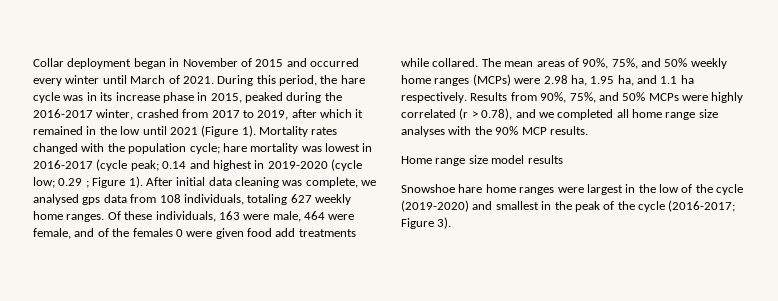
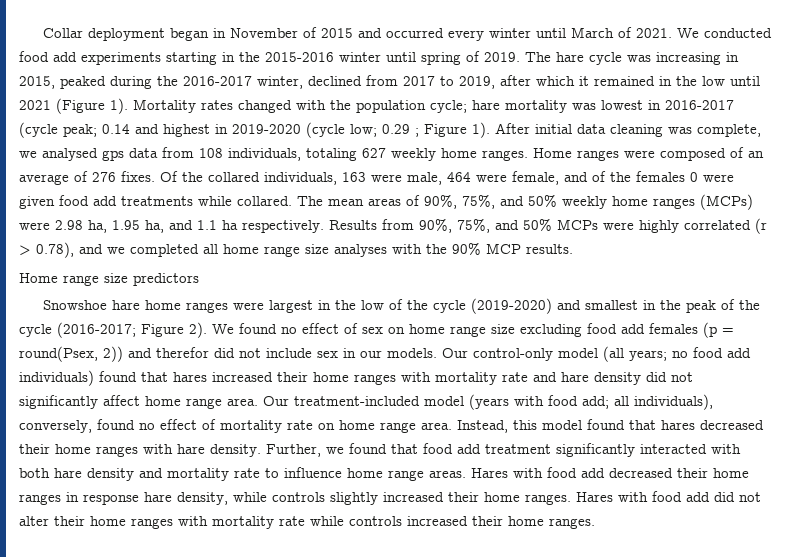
- During this period, the hare cycle was in its increase phase in 2015, peaked during the 2016-2017 winter, crashed from 2017 to 2019, after which it remained in the low until 2021 (Figure 1).
+ We conducted food add experiments starting in the 2015-2016 winter until spring of 2019. The hare cycle was increasing in 2015, peaked during the 2016-2017 winter, declined from 2017 to 2019, after which it remained in the low until 2021 (Figure 1).
- Of these individuals, 163 were male, 464 were female, and of the females 0 were given food add treatments while collared.
+ Home ranges were composed of an average of 276 fixes. Of the collared individuals, 163 were male, 464 were female, and of the females 0 were given food add treatments while collared.
- Home range size model results
+ Home range size predictors
- Snowshoe hare home ranges were largest in the low of the cycle (2019-2020) and smallest in the peak of the cycle (2016-2017; Figure 3).
+ Snowshoe hare home ranges were largest in the low of the cycle (2019-2020) and smallest in the peak of the cycle (2016-2017; Figure 2). We found no effect of sex on home range size excluding food add females (p = round(Psex, 2)) and therefor did not include sex in our models. Our control-only model (all years; no food add individuals) found that hares increased their home ranges with mortality rate and hare density did not significantly affect home range area. Our treatment-included model (years with food add; all individuals), conversely, found no effect of mortality rate on home range area. Instead, this model found that hares decreased their home ranges with hare density. Further, we found that food add treatment significantly interacted with both hare density and mortality rate to influence home range areas. Hares with food add decreased their home ranges in response hare density, while controls slightly increased their home ranges. Hares with food add did not alter their home ranges with mortality rate while controls increased their home ranges.

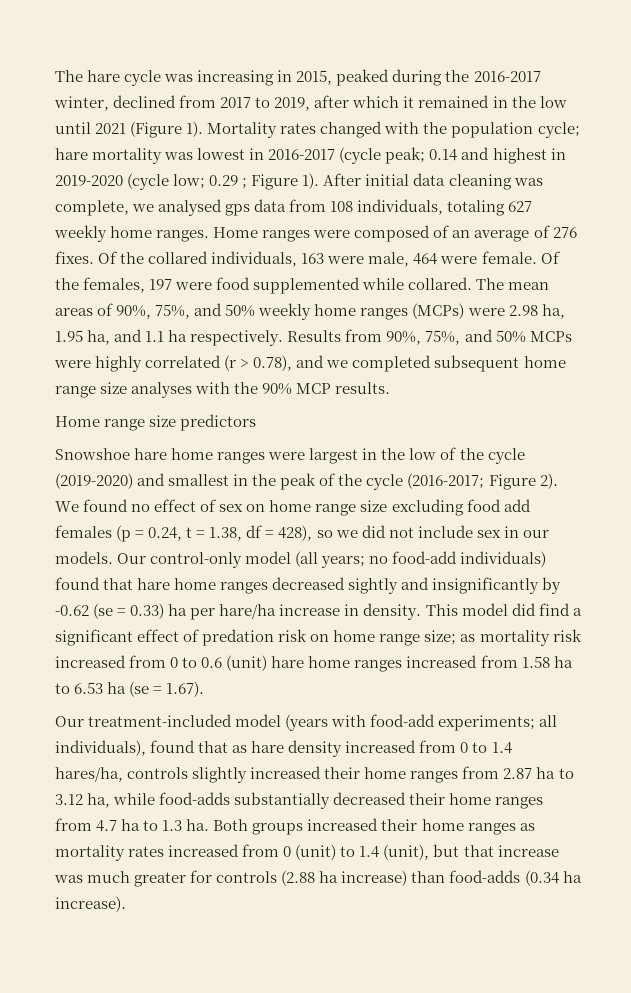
- Collar deployment began in November of 2015 and occurred every winter until March of 2021. We conducted food add experiments starting in the 2015-2016 winter until spring of 2019.
- Of the collared individuals, 163 were male, 464 were female, and of the females 0 were given food add treatments while collared.
+ Of the collared individuals, 163 were male, 464 were female. Of the females, 197 were food supplemented while collared.
- Results from 90%, 75%, and 50% MCPs were highly correlated (r > 0.78), and we completed all home range size analyses with the 90% MCP results.
+ Results from 90%, 75%, and 50% MCPs were highly correlated (r > 0.78), and we completed subsequent home range size analyses with the 90% MCP results.
- We found no effect of sex on home range size excluding food add females (p = round(Psex, 2)) and therefor did not include sex in our models.
+ We found no effect of sex on home range size excluding food add females (p = 0.24, t = 1.38, df = 428), so we did not include sex in our models.
- Our control-only model (all years; no food add individuals) found that hares increased their home ranges with mortality rate and hare density did not significantly affect home range area. Our treatment-included model (years with food add; all individuals), conversely, found no effect of mortality rate on home range area. Instead, this model found that hares decreased their home ranges with hare density. Further, we found that food add treatment significantly interacted with both hare density and mortality rate to influence home range areas. Hares with food add decreased their home ranges in response hare density, while controls slightly increased their home ranges. Hares with food add did not alter their home ranges with mortality rate while controls increased their home ranges.
+ Our control-only model (all years; no food-add individuals) found that hare home ranges decreased sightly and insignificantly by -0.62 (se = 0.33) ha per hare/ha increase in density. This model did find a significant effect of predation risk on home range size; as mortality risk increased from 0 to 0.6 (unit) hare home ranges increased from 1.58 ha to 6.53 ha (se = 1.67).
+ Our treatment-included model (years with food-add experiments; all individuals), found that as hare density increased from 0 to 1.4 hares/ha, controls slightly increased their home ranges from 2.87 ha to 3.12 ha, while food-adds substantially decreased their home ranges from 4.7 ha to 1.3 ha. Both groups increased their home ranges as mortality rates increased from 0 (unit) to 1.4 (unit), but that increase was much greater for controls (2.88 ha increase) than food-adds (0.34 ha increase).

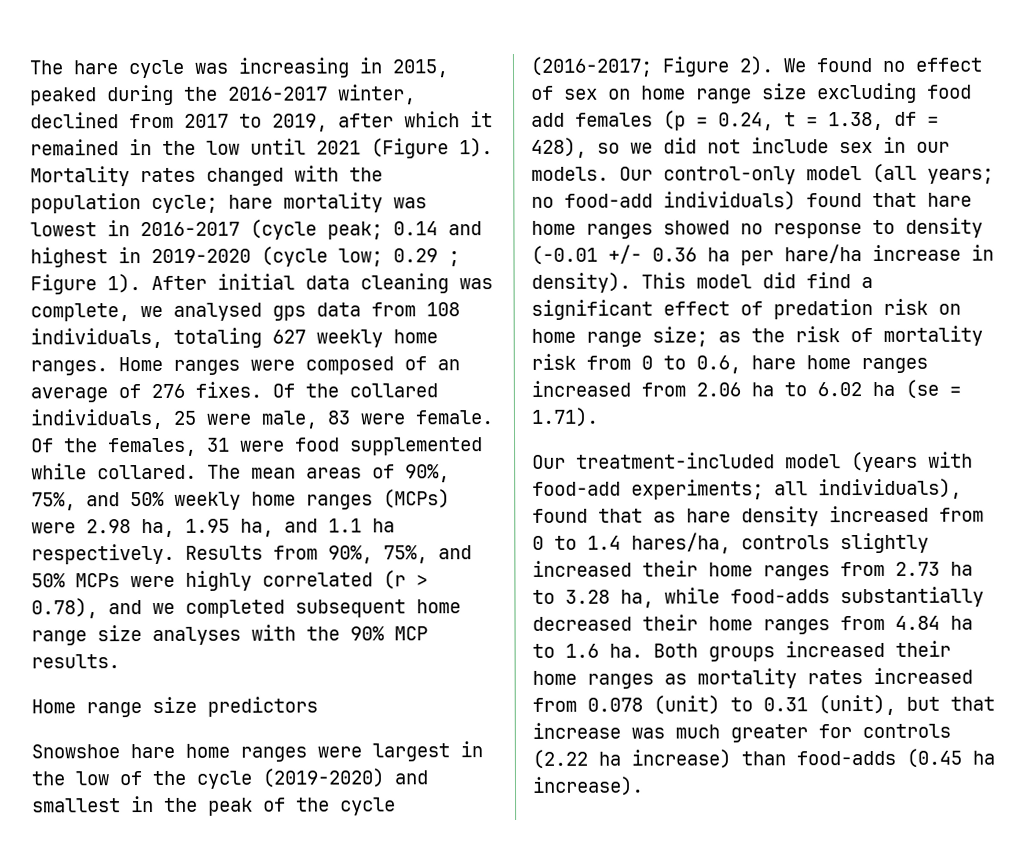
- Of the collared individuals, 163 were male, 464 were female.
+ Of the collared individuals, 25 were male, 83 were female.
- Of the females, 197 were food supplemented while collared.
+ Of the females, 31 were food supplemented while collared.
- Our control-only model (all years; no food-add individuals) found that hare home ranges decreased sightly and insignificantly by -0.62 (se = 0.33) ha per hare/ha increase in density.
+ Our control-only model (all years; no food-add individuals) found that hare home ranges showed no response to density (-0.01 +/- 0.36 ha per hare/ha increase in density).
- This model did find a significant effect of predation risk on home range size; as mortality risk increased from 0 to 0.6 (unit) hare home ranges increased from 1.58 ha to 6.53 ha (se = 1.67).
+ This model did find a significant effect of predation risk on home range size; as the risk of mortality risk from 0 to 0.6, hare home ranges increased from 2.06 ha to 6.02 ha (se = 1.71).
- Our treatment-included model (years with food-add experiments; all individuals), found that as hare density increased from 0 to 1.4 hares/ha, controls slightly increased their home ranges from 2.87 ha to 3.12 ha, while food-adds substantially decreased their home ranges from 4.7 ha to 1.3 ha.
+ Our treatment-included model (years with food-add experiments; all individuals), found that as hare density increased from 0 to 1.4 hares/ha, controls slightly increased their home ranges from 2.73 ha to 3.28 ha, while food-adds substantially decreased their home ranges from 4.84 ha to 1.6 ha.
- Both groups increased their home ranges as mortality rates increased from 0 (unit) to 1.4 (unit), but that increase was much greater for controls (2.88 ha increase) than food-adds (0.34 ha increase).
+ Both groups increased their home ranges as mortality rates increased from 0.078 (unit) to 0.31 (unit), but that increase was much greater for controls (2.22 ha increase) than food-adds (0.45 ha increase).

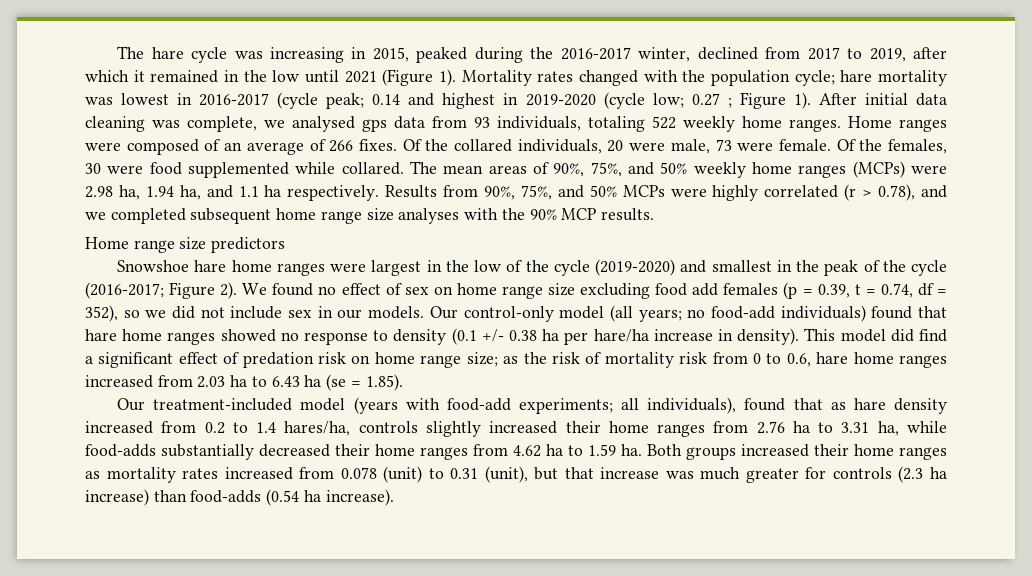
- Mortality rates changed with the population cycle; hare mortality was lowest in 2016-2017 (cycle peak; 0.14 and highest in 2019-2020 (cycle low; 0.29 ; Figure 1).
+ Mortality rates changed with the population cycle; hare mortality was lowest in 2016-2017 (cycle peak; 0.14 and highest in 2019-2020 (cycle low; 0.27 ; Figure 1).
- After initial data cleaning was complete, we analysed gps data from 108 individuals, totaling 627 weekly home ranges.
+ After initial data cleaning was complete, we analysed gps data from 93 individuals, totaling 522 weekly home ranges.
- Home ranges were composed of an average of 276 fixes.
+ Home ranges were composed of an average of 266 fixes.
- Of the collared individuals, 25 were male, 83 were female.
+ Of the collared individuals, 20 were male, 73 were female.
- Of the females, 31 were food supplemented while collared.
+ Of the females, 30 were food supplemented while collared.
- The mean areas of 90%, 75%, and 50% weekly home ranges (MCPs) were 2.98 ha, 1.95 ha, and 1.1 ha respectively.
+ The mean areas of 90%, 75%, and 50% weekly home ranges (MCPs) were 2.98 ha, 1.94 ha, and 1.1 ha respectively.
- We found no effect of sex on home range size excluding food add females (p = 0.24, t = 1.38, df = 428), so we did not include sex in our models.
+ We found no effect of sex on home range size excluding food add females (p = 0.39, t = 0.74, df = 352), so we did not include sex in our models.
- Our control-only model (all years; no food-add individuals) found that hare home ranges showed no response to density (-0.01 +/- 0.36 ha per hare/ha increase in density).
+ Our control-only model (all years; no food-add individuals) found that hare home ranges showed no response to density (0.1 +/- 0.38 ha per hare/ha increase in density).
- This model did find a significant effect of predation risk on home range size; as the risk of mortality risk from 0 to 0.6, hare home ranges increased from 2.06 ha to 6.02 ha (se = 1.71).
+ This model did find a significant effect of predation risk on home range size; as the risk of mortality risk from 0 to 0.6, hare home ranges increased from 2.03 ha to 6.43 ha (se = 1.85).
- Our treatment-included model (years with food-add experiments; all individuals), found that as hare density increased from 0 to 1.4 hares/ha, controls slightly increased their home ranges from 2.73 ha to 3.28 ha, while food-adds substantially decreased their home ranges from 4.84 ha to 1.6 ha.
+ Our treatment-included model (years with food-add experiments; all individuals), found that as hare density increased from 0.2 to 1.4 hares/ha, controls slightly increased their home ranges from 2.76 ha to 3.31 ha, while food-adds substantially decreased their home ranges from 4.62 ha to 1.59 ha.
- Both groups increased their home ranges as mortality rates increased from 0.078 (unit) to 0.31 (unit), but that increase was much greater for controls (2.22 ha increase) than food-adds (0.45 ha increase).
+ Both groups increased their home ranges as mortality rates increased from 0.078 (unit) to 0.31 (unit), but that increase was much greater for controls (2.3 ha increase) than food-adds (0.54 ha increase).

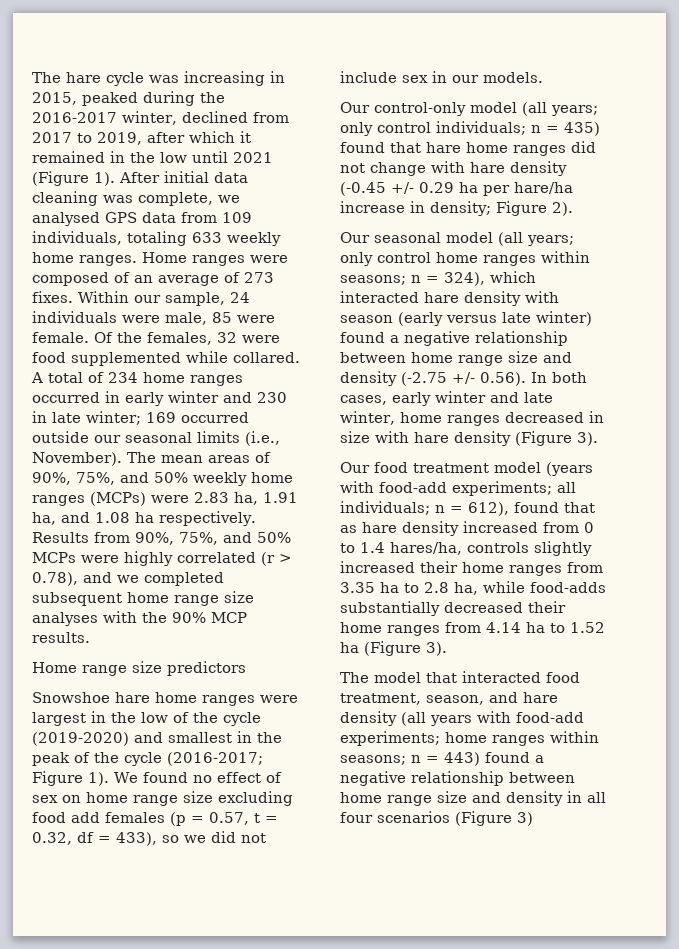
- Mortality rates changed with the population cycle; hare mortality was lowest in 2016-2017 (cycle peak; 0.14 and highest in 2019-2020 (cycle low; 0.27 ; Figure 1).
- After initial data cleaning was complete, we analysed gps data from 93 individuals, totaling 522 weekly home ranges.
+ After initial data cleaning was complete, we analysed GPS data from 109 individuals, totaling 633 weekly home ranges.
- Home ranges were composed of an average of 266 fixes. Of the collared individuals, 20 were male, 73 were female.
+ Home ranges were composed of an average of 273 fixes. Within our sample, 24 individuals were male, 85 were female.
- Of the females, 30 were food supplemented while collared.
+ Of the females, 32 were food supplemented while collared.
+ A total of 234 home ranges occurred in early winter and 230 in late winter; 169 occurred outside our seasonal limits (i.e., November).
- The mean areas of 90%, 75%, and 50% weekly home ranges (MCPs) were 2.98 ha, 1.94 ha, and 1.1 ha respectively.
+ The mean areas of 90%, 75%, and 50% weekly home ranges (MCPs) were 2.83 ha, 1.91 ha, and 1.08 ha respectively.
- Snowshoe hare home ranges were largest in the low of the cycle (2019-2020) and smallest in the peak of the cycle (2016-2017; Figure 2).
+ Snowshoe hare home ranges were largest in the low of the cycle (2019-2020) and smallest in the peak of the cycle (2016-2017; Figure 1).
- We found no effect of sex on home range size excluding food add females (p = 0.39, t = 0.74, df = 352), so we did not include sex in our models. Our control-only model (all years;
+ We found no effect of sex on home range size excluding food add females (p = 0.57, t = 0.32, df = 433), so we did not include sex in our models.
+ Our control-only model (all years;
- no food-add individuals) found that hare home ranges showed no response to density (0.1 +/- 0.38 ha per hare/ha increase in density). This model did find a significant effect of predation risk on home range size; as the risk of mortality risk from 0 to 0.6, hare home ranges increased from 2.03 ha to 6.43 ha (se = 1.85).
- Our treatment-included model (years with food-add experiments;
+ only control individuals; n = 435) found that hare home ranges did not change with hare density (-0.45 +/- 0.29 ha per hare/ha increase in density; Figure 2).
+ Our seasonal model (all years; only control home ranges within seasons; n = 324), which interacted hare density with season (early versus late winter) found a negative relationship between home range size and density (-2.75 +/- 0.56). In both cases, early winter and late winter, home ranges decreased in size with hare density (Figure 3).
+ Our food treatment model (years with food-add experiments;
- all individuals), found that as hare density increased from 0.2 to 1.4 hares/ha, controls slightly increased their home ranges from 2.76 ha to 3.31 ha, while food-adds substantially decreased their home ranges from 4.62 ha to 1.59 ha. Both groups increased their home ranges as mortality rates increased from 0.078 (unit) to 0.31 (unit), but that increase was much greater for controls (2.3 ha increase) than food-adds (0.54 ha increase).
+ all individuals; n = 612), found that as hare density increased from 0 to 1.4 hares/ha, controls slightly increased their home ranges from 3.35 ha to 2.8 ha, while food-adds substantially decreased their home ranges from 4.14 ha to 1.52 ha (Figure 3).
+ The model that interacted food treatment, season, and hare density (all years with food-add experiments; home ranges within seasons; n = 443) found a negative relationship between home range size and density in all four scenarios (Figure 3)

